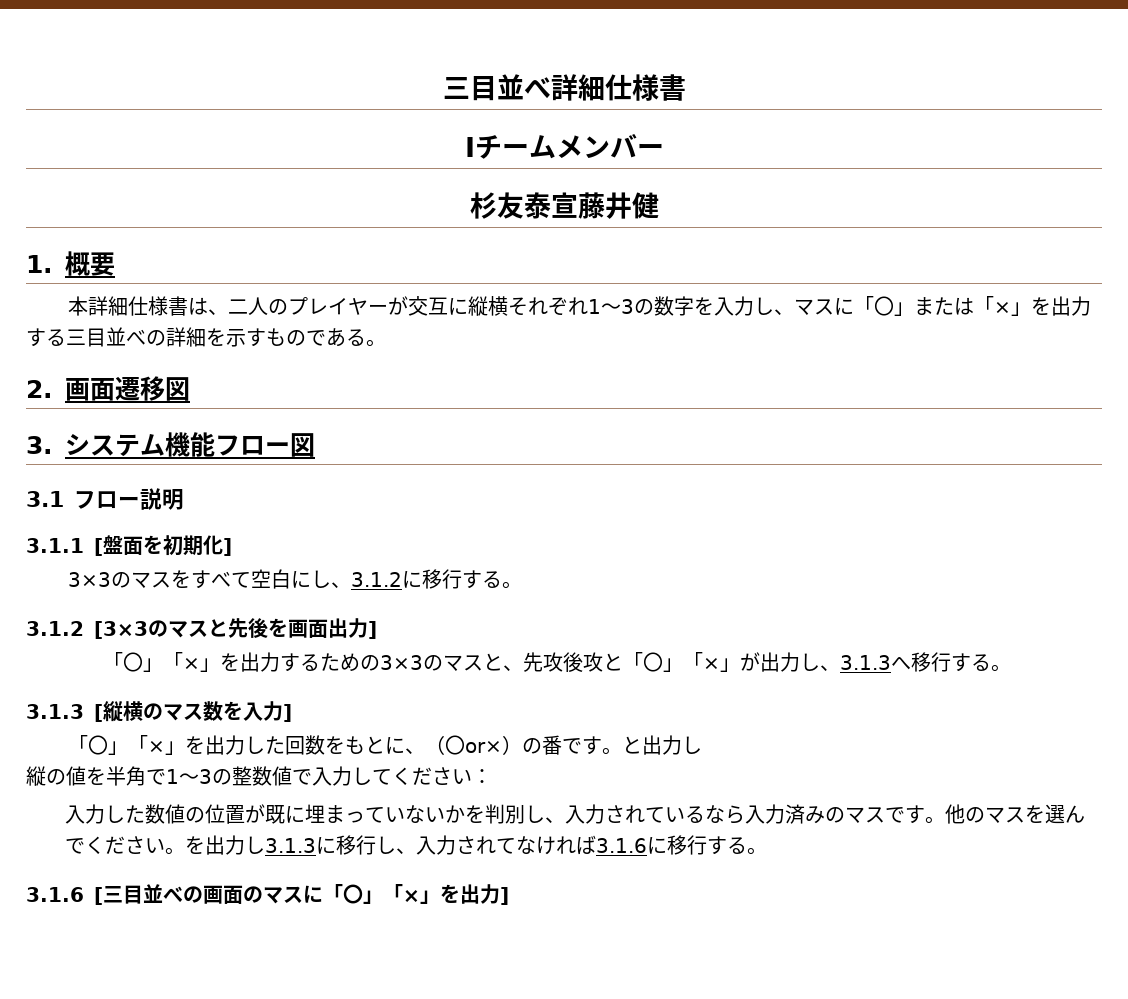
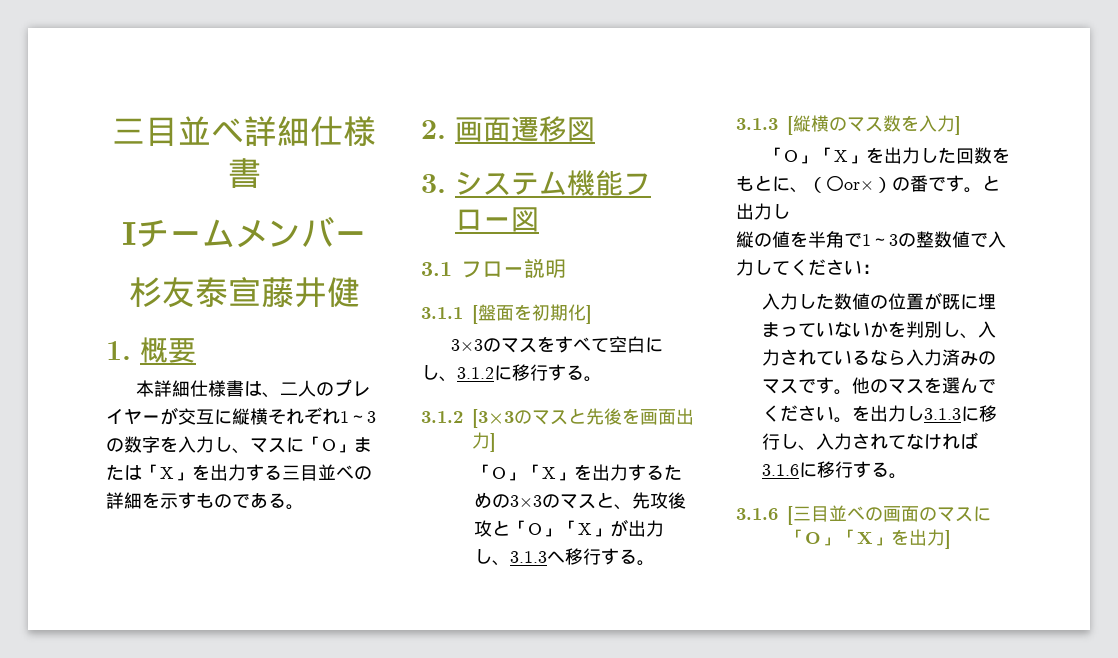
- 本詳細仕様書は、二人のプレイヤーが交互に縦横それぞれ1～3の数字を入力し、マスに「〇」または「×」を出力する三目並べの詳細を示すものである。
+ 本詳細仕様書は、二人のプレイヤーが交互に縦横それぞれ1～3の数字を入力し、マスに「O」または「X」を出力する三目並べの詳細を示すものである。
- 「〇」「×」を出力するための3×3のマスと、先攻後攻と「〇」「×」が出力し、3.1.3へ移行する。
+ 「O」「X」を出力するための3×3のマスと、先攻後攻と「O」「X」が出力し、3.1.3へ移行する。
- 「〇」「×」を出力した回数をもとに、（〇or×）の番です。
+ 「O」「X」を出力した回数をもとに、（〇or×）の番です。
- 3.1.6 [三目並べの画面のマスに「〇」「×」を出力]
+ 3.1.6 [三目並べの画面のマスに「O」「X」を出力]

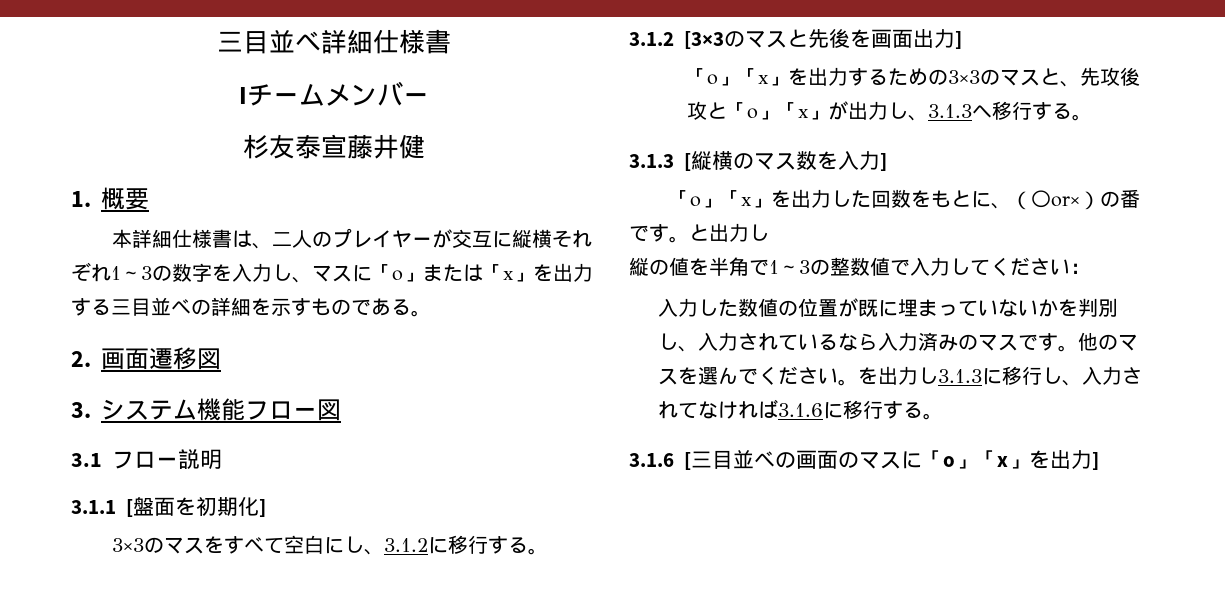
- 本詳細仕様書は、二人のプレイヤーが交互に縦横それぞれ1～3の数字を入力し、マスに「O」または「X」を出力する三目並べの詳細を示すものである。
+ 本詳細仕様書は、二人のプレイヤーが交互に縦横それぞれ1～3の数字を入力し、マスに「o」または「x」を出力する三目並べの詳細を示すものである。
- 「O」「X」を出力するための3×3のマスと、先攻後攻と「O」「X」が出力し、3.1.3へ移行する。
+ 「o」「x」を出力するための3×3のマスと、先攻後攻と「o」「x」が出力し、3.1.3へ移行する。
- 「O」「X」を出力した回数をもとに、（〇or×）の番です。
+ 「o」「x」を出力した回数をもとに、（〇or×）の番です。
- 3.1.6 [三目並べの画面のマスに「O」「X」を出力]
+ 3.1.6 [三目並べの画面のマスに「o」「x」を出力]

